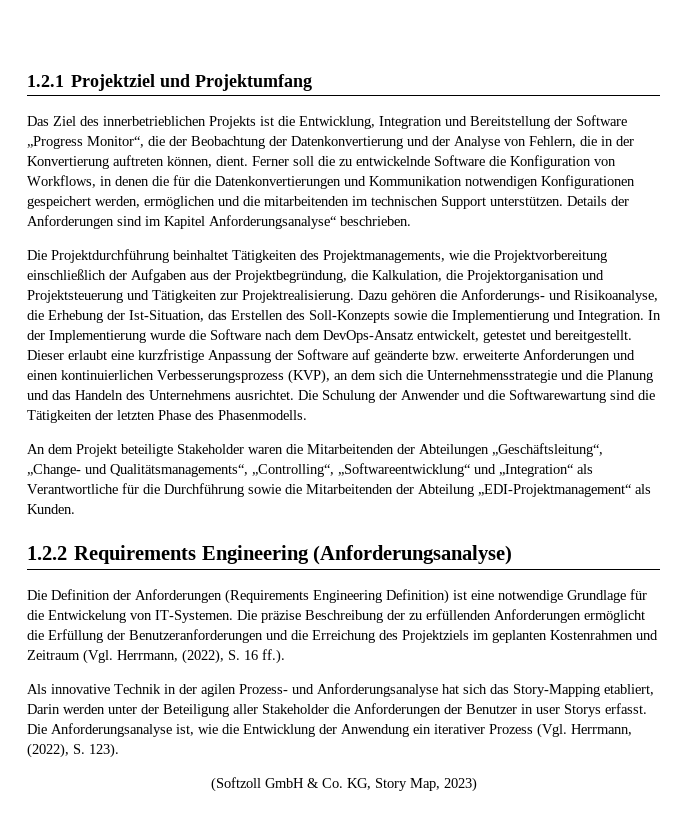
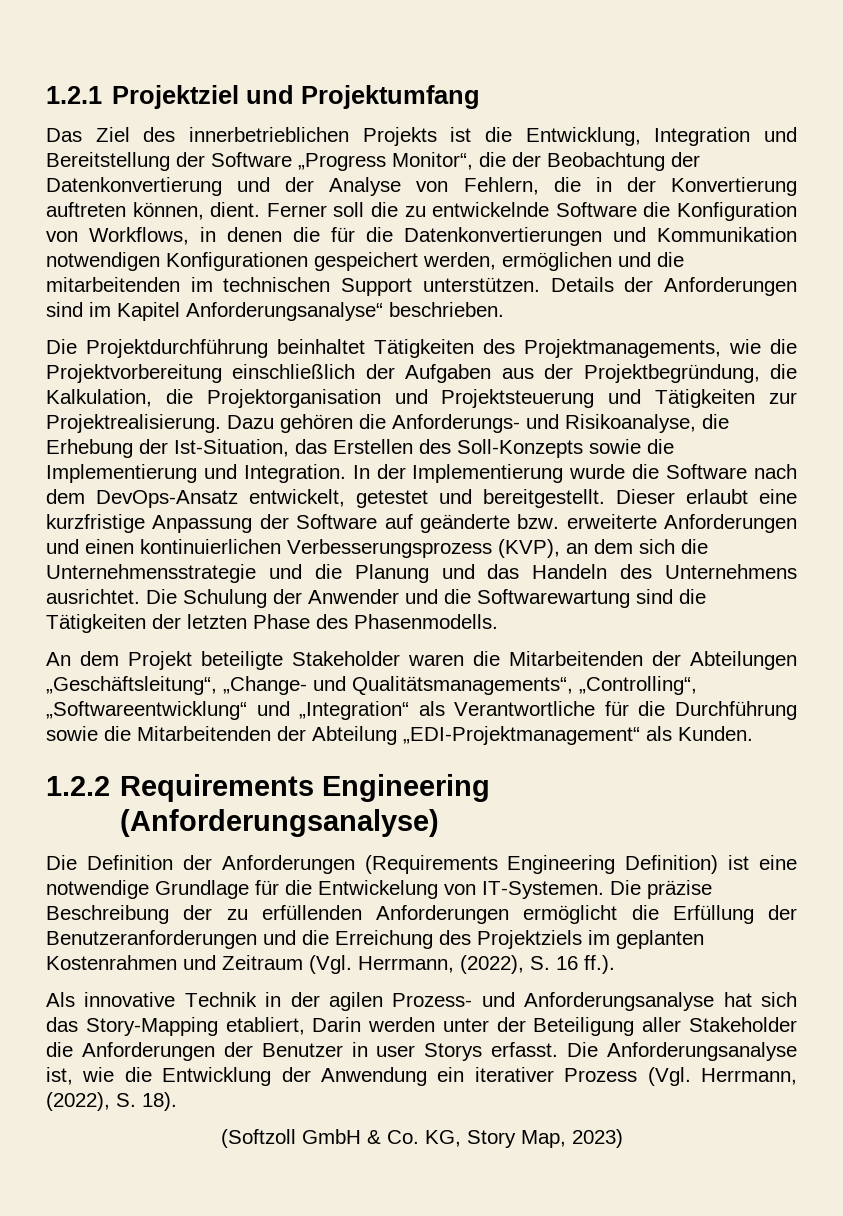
- Die Anforderungsanalyse ist, wie die Entwicklung der Anwendung ein iterativer Prozess (Vgl. Herrmann, (2022), S. 123).
+ Die Anforderungsanalyse ist, wie die Entwicklung der Anwendung ein iterativer Prozess (Vgl. Herrmann, (2022), S. 18).

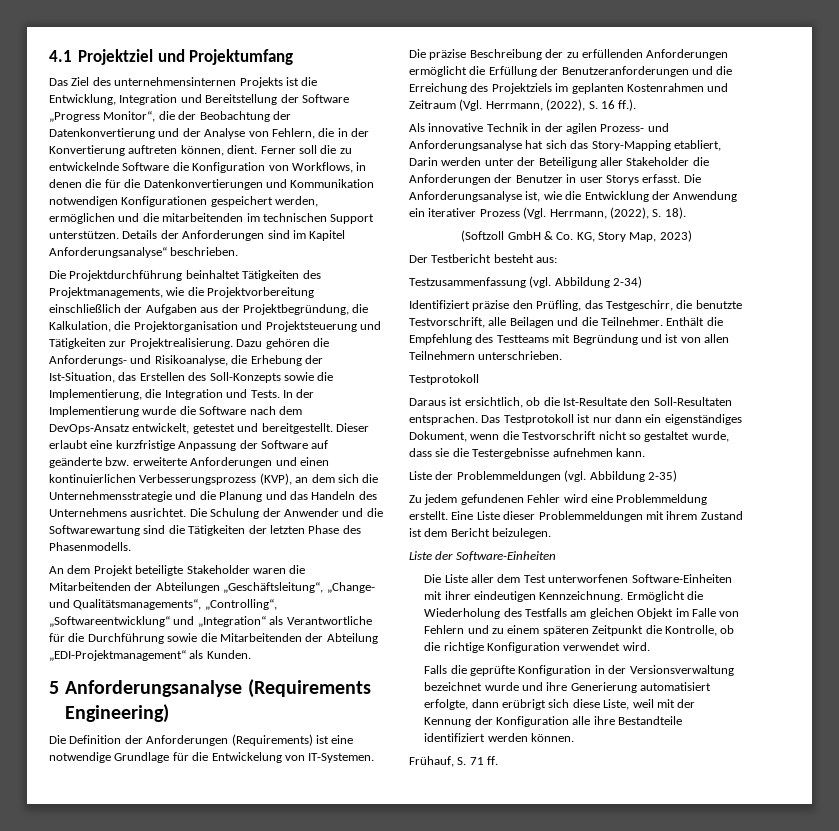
- 1.2.1 Projektziel und Projektumfang
+ 4.1 Projektziel und Projektumfang
- Das Ziel des innerbetrieblichen Projekts ist die Entwicklung, Integration und Bereitstellung der Software „Progress Monitor“, die der Beobachtung der Datenkonvertierung und der Analyse von Fehlern, die in der Konvertierung auftreten können, dient.
+ Das Ziel des unternehmensinternen Projekts ist die Entwicklung, Integration und Bereitstellung der Software „Progress Monitor“, die der Beobachtung der Datenkonvertierung und der Analyse von Fehlern, die in der Konvertierung auftreten können, dient.
- Dazu gehören die Anforderungs- und Risikoanalyse, die Erhebung der Ist-Situation, das Erstellen des Soll-Konzepts sowie die Implementierung und Integration.
+ Dazu gehören die Anforderungs- und Risikoanalyse, die Erhebung der Ist-Situation, das Erstellen des Soll-Konzepts sowie die Implementierung, die Integration und Tests.
- 1.2.2 Requirements Engineering (Anforderungsanalyse)
+ 5 Anforderungsanalyse (Requirements Engineering)
- Die Definition der Anforderungen (Requirements Engineering Definition) ist eine notwendige Grundlage für die Entwickelung von IT-Systemen.
+ Die Definition der Anforderungen (Requirements) ist eine notwendige Grundlage für die Entwickelung von IT-Systemen.
+ Der Testbericht besteht aus:
+ Testzusammenfassung (vgl. Abbildung 2-34)
+ Identifiziert präzise den Prüfling, das Testgeschirr, die benutzte Testvorschrift, alle Beilagen und die Teilnehmer. Enthält die Empfehlung des Testteams mit Begründung und ist von allen Teilnehmern unterschrieben.
+ Testprotokoll
+ Daraus ist ersichtlich, ob die Ist-Resultate den Soll-Resultaten entsprachen. Das Testprotokoll ist nur dann ein eigenständiges Dokument, wenn die Testvorschrift nicht so gestaltet wurde, dass sie die Testergebnisse aufnehmen kann.
+ Liste der Problemmeldungen (vgl. Abbildung 2-35)
+ Zu jedem gefundenen Fehler wird eine Problemmeldung erstellt. Eine Liste dieser Problemmeldungen mit ihrem Zustand ist dem Bericht beizulegen.
+ Liste der Software-Einheiten
+ Die Liste aller dem Test unterworfenen Software-Einheiten mit ihrer eindeutigen Kennzeichnung. Ermöglicht die Wiederholung des Testfalls am gleichen Objekt im Falle von Fehlern und zu einem späteren Zeitpunkt die Kontrolle, ob die richtige Konfiguration verwendet wird.
+ Falls die geprüfte Konfiguration in der Versionsverwaltung bezeichnet wurde und ihre Generierung automatisiert erfolgte, dann erübrigt sich diese Liste, weil mit der Kennung der Konfiguration alle ihre Bestandteile identifiziert werden können.
+ Frühauf, S. 71 ff.

